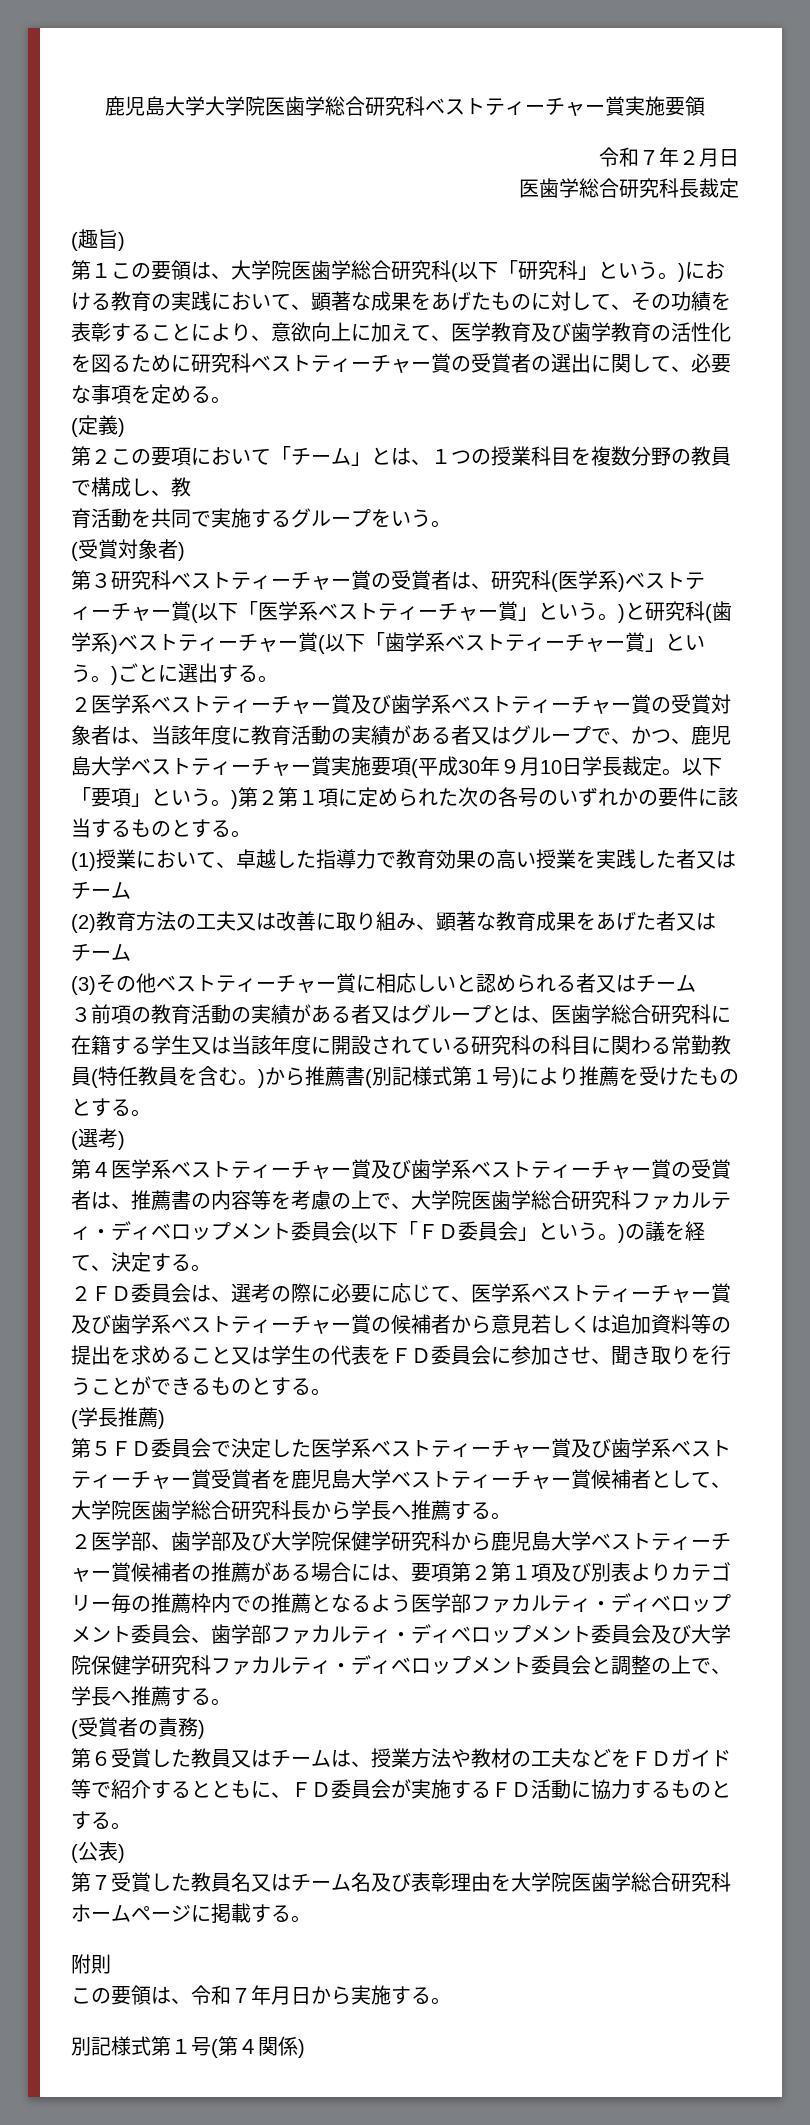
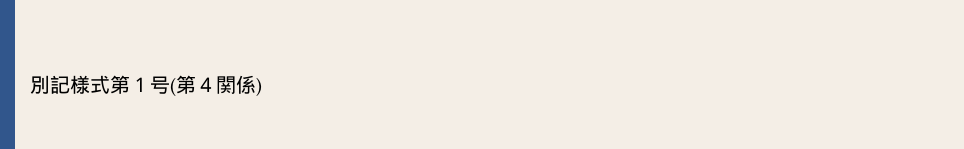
- 鹿児島大学大学院医歯学総合研究科ベストティーチャー賞実施要領
- 令和７年２月日
- 医歯学総合研究科長裁定
- (趣旨)
- 第１この要領は、大学院医歯学総合研究科(以下「研究科」という。)における教育の実践において、顕著な成果をあげたものに対して、その功績を表彰することにより、意欲向上に加えて、医学教育及び歯学教育の活性化を図るために研究科ベストティーチャー賞の受賞者の選出に関して、必要な事項を定める。
- (定義)
- 第２この要項において「チーム」とは、１つの授業科目を複数分野の教員で構成し、教
- 育活動を共同で実施するグループをいう。
- (受賞対象者)
- 第３研究科ベストティーチャー賞の受賞者は、研究科(医学系)ベストティーチャー賞(以下「医学系ベストティーチャー賞」という。)と研究科(歯学系)ベストティーチャー賞(以下「歯学系ベストティーチャー賞」という。)ごとに選出する。
- ２医学系ベストティーチャー賞及び歯学系ベストティーチャー賞の受賞対象者は、当該年度に教育活動の実績がある者又はグループで、かつ、鹿児島大学ベストティーチャー賞実施要項(平成30年９月10日学長裁定。以下「要項」という。)第２第１項に定められた次の各号のいずれかの要件に該当するものとする。
- (1)授業において、卓越した指導力で教育効果の高い授業を実践した者又はチーム
- (2)教育方法の工夫又は改善に取り組み、顕著な教育成果をあげた者又はチーム
- (3)その他ベストティーチャー賞に相応しいと認められる者又はチーム
- ３前項の教育活動の実績がある者又はグループとは、医歯学総合研究科に在籍する学生又は当該年度に開設されている研究科の科目に関わる常勤教員(特任教員を含む。)から推薦書(別記様式第１号)により推薦を受けたものとする。
- (選考)
- 第４医学系ベストティーチャー賞及び歯学系ベストティーチャー賞の受賞者は、推薦書の内容等を考慮の上で、大学院医歯学総合研究科ファカルティ・ディベロップメント委員会(以下「ＦＤ委員会」という。)の議を経て、決定する。
- ２ＦＤ委員会は、選考の際に必要に応じて、医学系ベストティーチャー賞及び歯学系ベストティーチャー賞の候補者から意見若しくは追加資料等の提出を求めること又は学生の代表をＦＤ委員会に参加させ、聞き取りを行うことができるものとする。
- (学長推薦)
- 第５ＦＤ委員会で決定した医学系ベストティーチャー賞及び歯学系ベストティーチャー賞受賞者を鹿児島大学ベストティーチャー賞候補者として、大学院医歯学総合研究科長から学長へ推薦する。
- ２医学部、歯学部及び大学院保健学研究科から鹿児島大学ベストティーチャー賞候補者の推薦がある場合には、要項第２第１項及び別表よりカテゴリー毎の推薦枠内での推薦となるよう医学部ファカルティ・ディベロップメント委員会、歯学部ファカルティ・ディベロップメント委員会及び大学院保健学研究科ファカルティ・ディベロップメント委員会と調整の上で、学長へ推薦する。
- (受賞者の責務)
- 第６受賞した教員又はチームは、授業方法や教材の工夫などをＦＤガイド等で紹介するとともに、ＦＤ委員会が実施するＦＤ活動に協力するものとする。
- (公表)
- 第７受賞した教員名又はチーム名及び表彰理由を大学院医歯学総合研究科ホームページに掲載する。
- 附則
- この要領は、令和７年月日から実施する。

